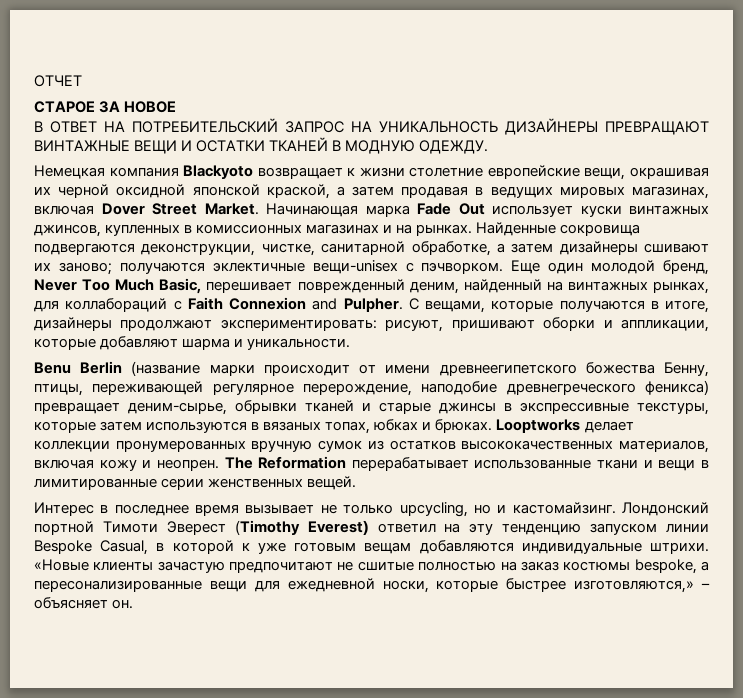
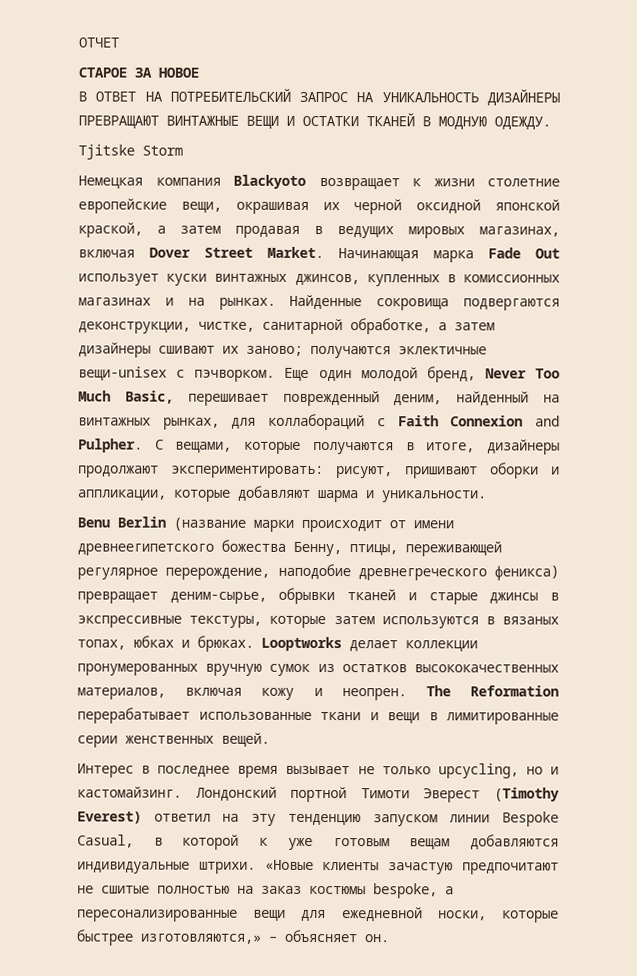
+ Tjitske Storm

